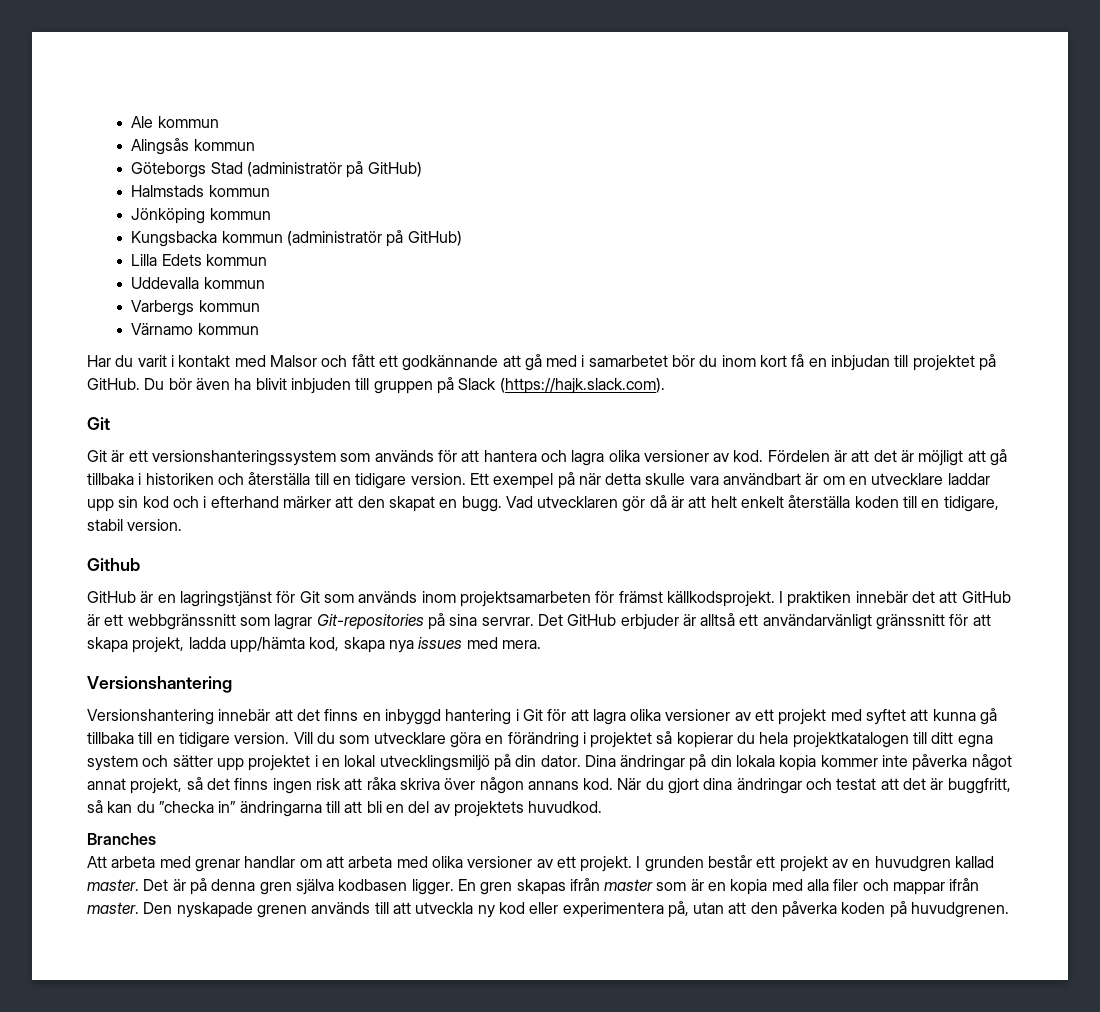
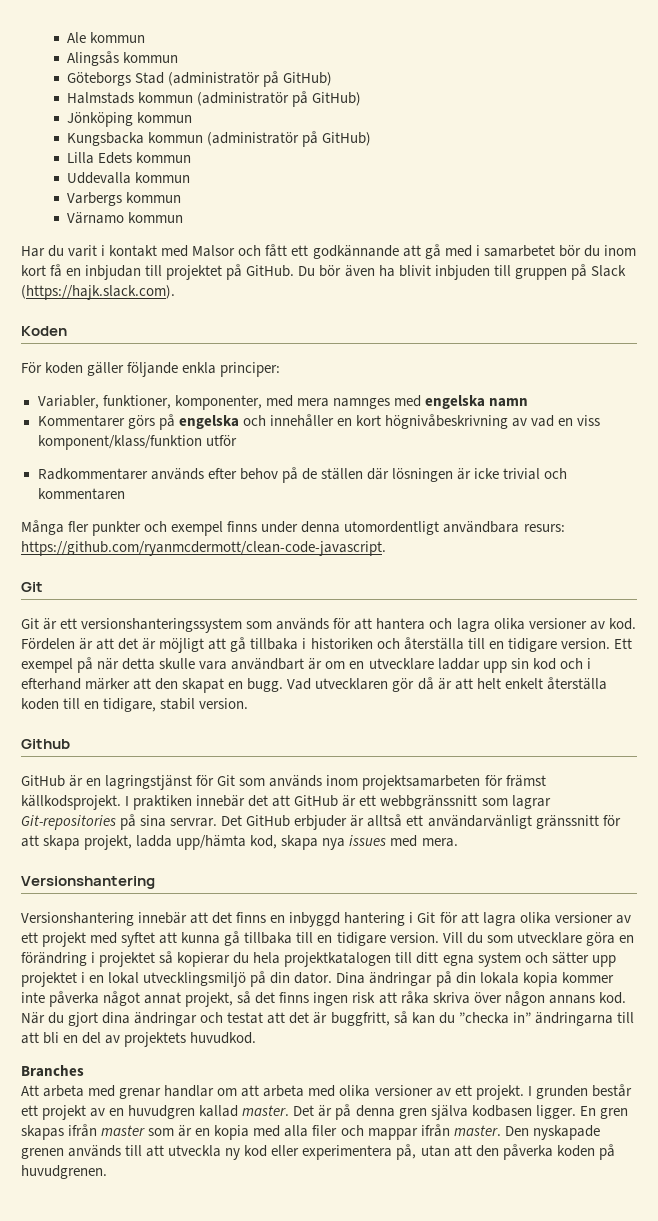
- Halmstads kommun
+ Halmstads kommun (administratör på GitHub)
+ Koden
+ För koden gäller följande enkla principer:
+ Variabler, funktioner, komponenter, med mera namnges med engelska namn
+ Kommentarer görs på engelska och innehåller en kort högnivåbeskrivning av vad en viss komponent/klass/funktion utför
+ Radkommentarer används efter behov på de ställen där lösningen är icke trivial och kommentaren
+ Många fler punkter och exempel finns under denna utomordentligt användbara resurs: https://github.com/ryanmcdermott/clean-code-javascript.

